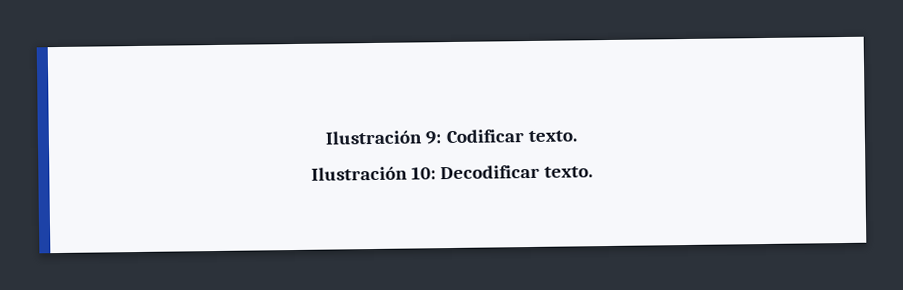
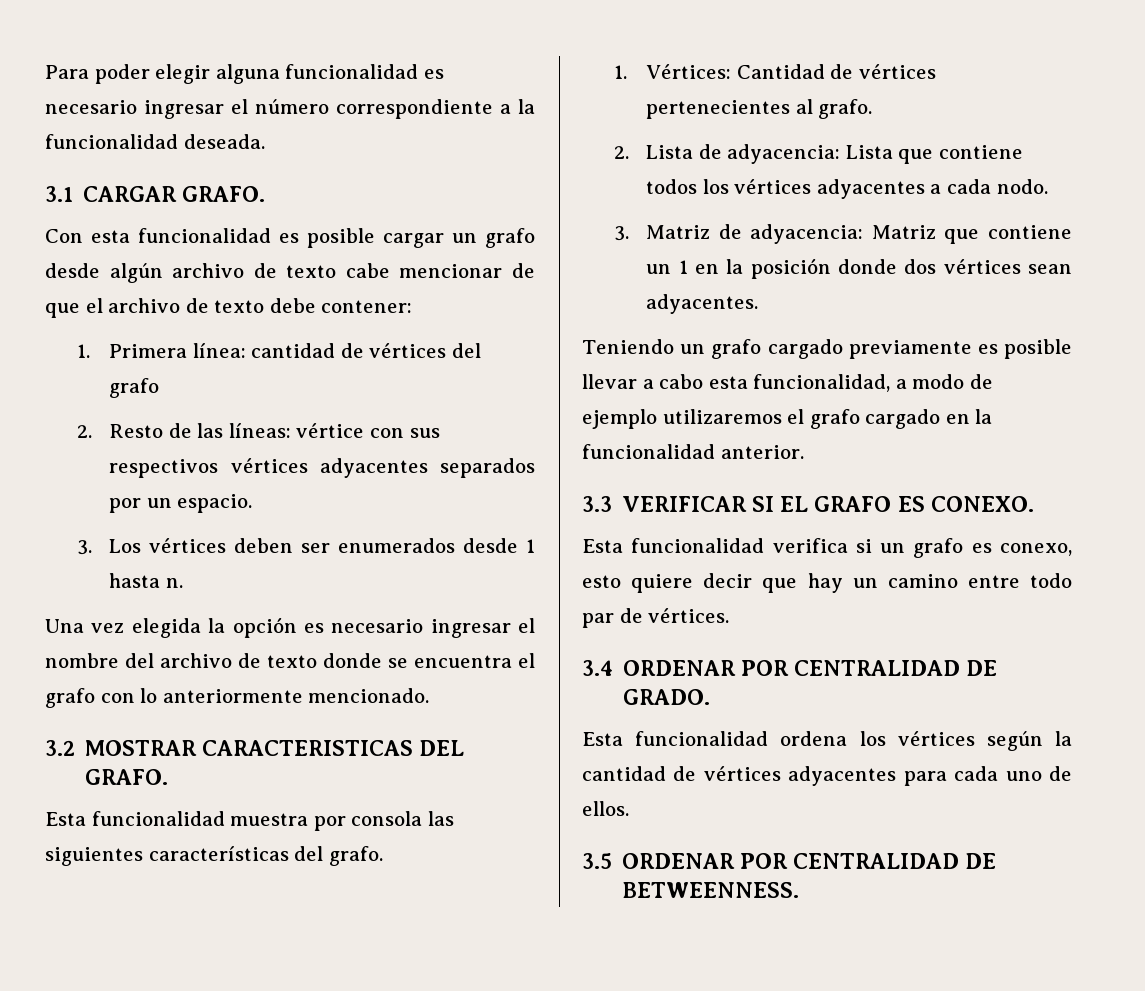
- Ilustración 9: Codificar texto.
- Ilustración 10: Decodificar texto.
+ Para poder elegir alguna funcionalidad es necesario ingresar el número correspondiente a la funcionalidad deseada.
+ 3.1 CARGAR GRAFO.
+ Con esta funcionalidad es posible cargar un grafo desde algún archivo de texto cabe mencionar de que el archivo de texto debe contener:
+ 1. Primera línea: cantidad de vértices del grafo
+ 2. Resto de las líneas: vértice con sus respectivos vértices adyacentes separados por un espacio.
+ 3. Los vértices deben ser enumerados desde 1 hasta n.
+ Una vez elegida la opción es necesario ingresar el nombre del archivo de texto donde se encuentra el grafo con lo anteriormente mencionado.
+ 3.2 MOSTRAR CARACTERISTICAS DEL GRAFO.
+ Esta funcionalidad muestra por consola las siguientes características del grafo.
+ 1. Vértices: Cantidad de vértices pertenecientes al grafo.
+ 2. Lista de adyacencia: Lista que contiene todos los vértices adyacentes a cada nodo.
+ 3. Matriz de adyacencia: Matriz que contiene un 1 en la posición donde dos vértices sean adyacentes.
+ Teniendo un grafo cargado previamente es posible llevar a cabo esta funcionalidad, a modo de ejemplo utilizaremos el grafo cargado en la funcionalidad anterior.
+ 3.3 VERIFICAR SI EL GRAFO ES CONEXO.
+ Esta funcionalidad verifica si un grafo es conexo, esto quiere decir que hay un camino entre todo par de vértices.
+ 3.4 ORDENAR POR CENTRALIDAD DE GRADO.
+ Esta funcionalidad ordena los vértices según la cantidad de vértices adyacentes para cada uno de ellos.
+ 3.5 ORDENAR POR CENTRALIDAD DE BETWEENNESS.

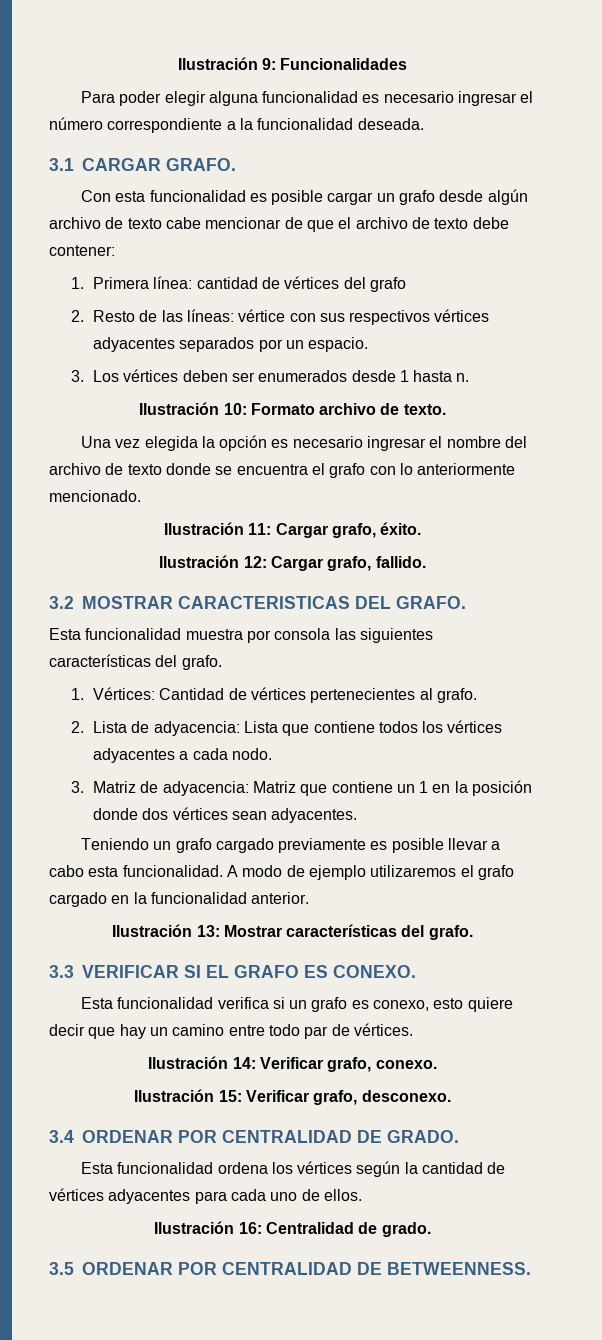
+ Ilustración 9: Funcionalidades
+ Ilustración 10: Formato archivo de texto.
+ Ilustración 11: Cargar grafo, éxito.
+ Ilustración 12: Cargar grafo, fallido.
- Teniendo un grafo cargado previamente es posible llevar a cabo esta funcionalidad, a modo de ejemplo utilizaremos el grafo cargado en la funcionalidad anterior.
+ Teniendo un grafo cargado previamente es posible llevar a cabo esta funcionalidad. A modo de ejemplo utilizaremos el grafo cargado en la funcionalidad anterior.
+ Ilustración 13: Mostrar características del grafo.
+ Ilustración 14: Verificar grafo, conexo.
+ Ilustración 15: Verificar grafo, desconexo.
+ Ilustración 16: Centralidad de grado.

